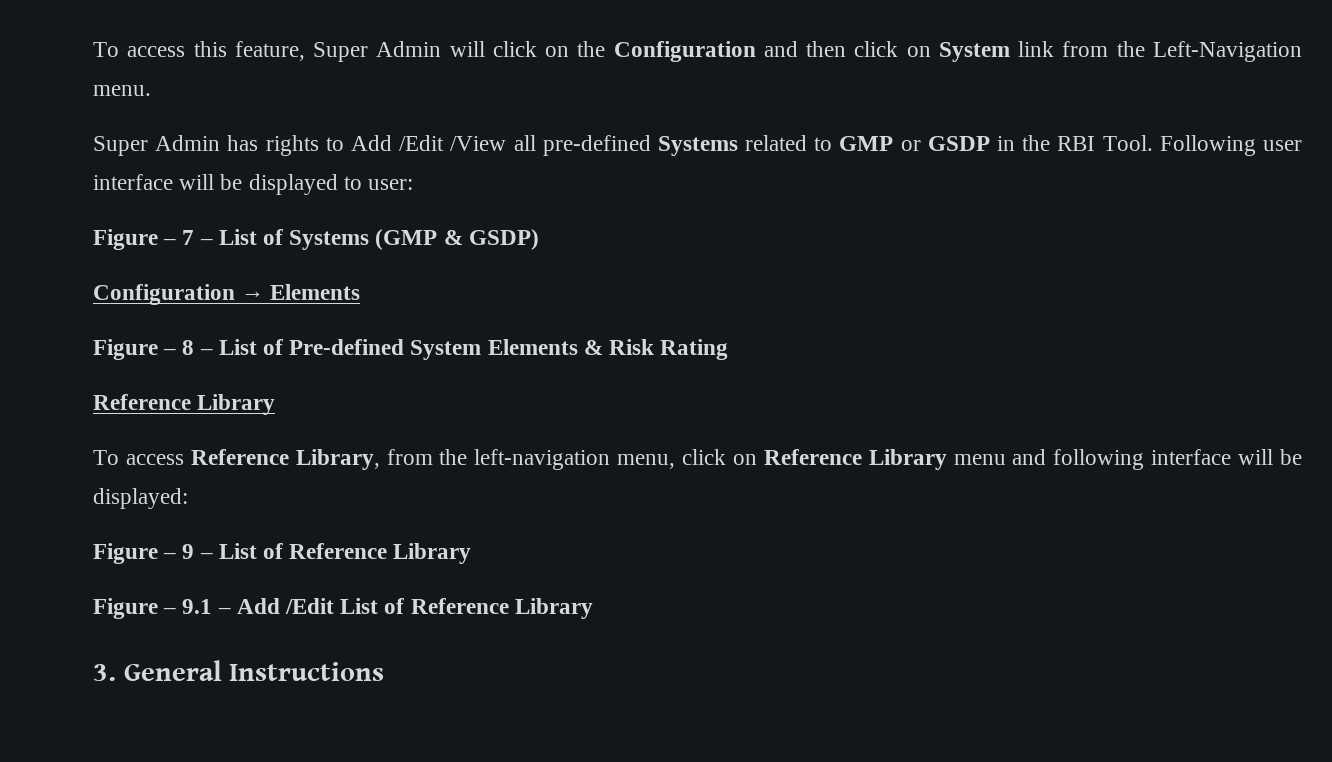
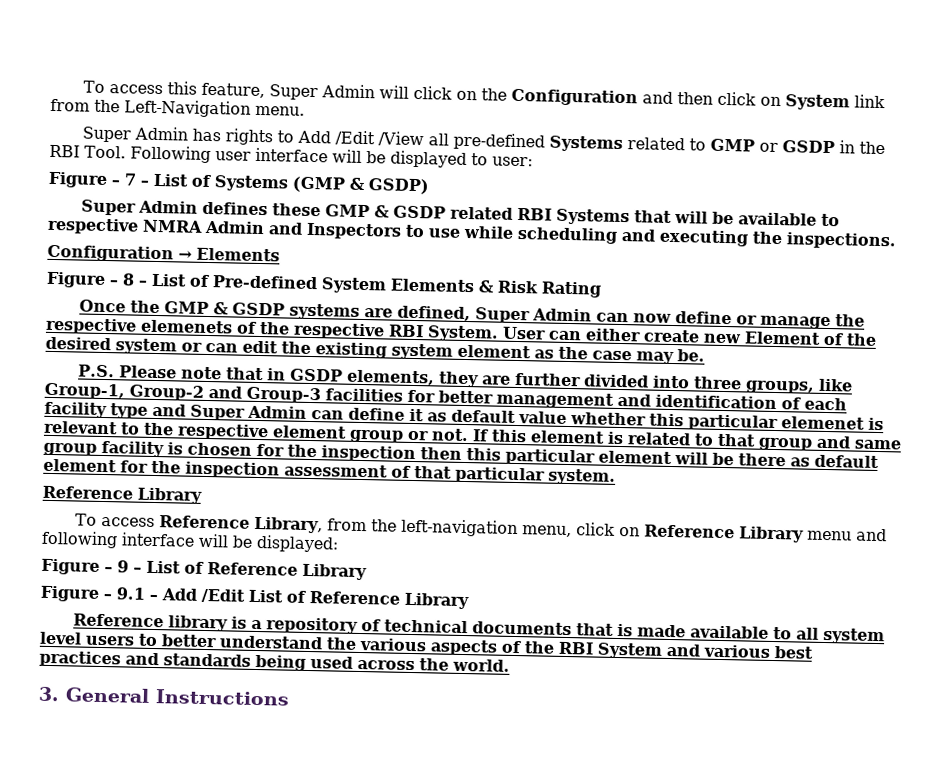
+ Super Admin defines these GMP & GSDP related RBI Systems that will be available to respective NMRA Admin and Inspectors to use while scheduling and executing the inspections.
+ Once the GMP & GSDP systems are defined, Super Admin can now define or manage the respective elemenets of the respective RBI System. User can either create new Element of the desired system or can edit the existing system element as the case may be.
+ P.S. Please note that in GSDP elements, they are further divided into three groups, like Group-1, Group-2 and Group-3 facilities for better management and identification of each facility type and Super Admin can define it as default value whether this particular elemenet is relevant to the respective element group or not. If this element is related to that group and same group facility is chosen for the inspection then this particular element will be there as default element for the inspection assessment of that particular system.
+ Reference library is a repository of technical documents that is made available to all system level users to better understand the various aspects of the RBI System and various best practices and standards being used across the world.

